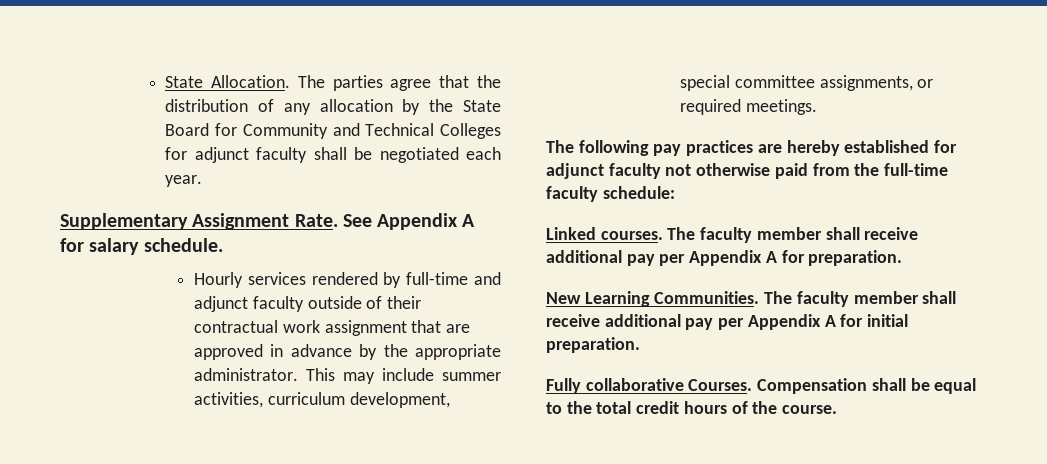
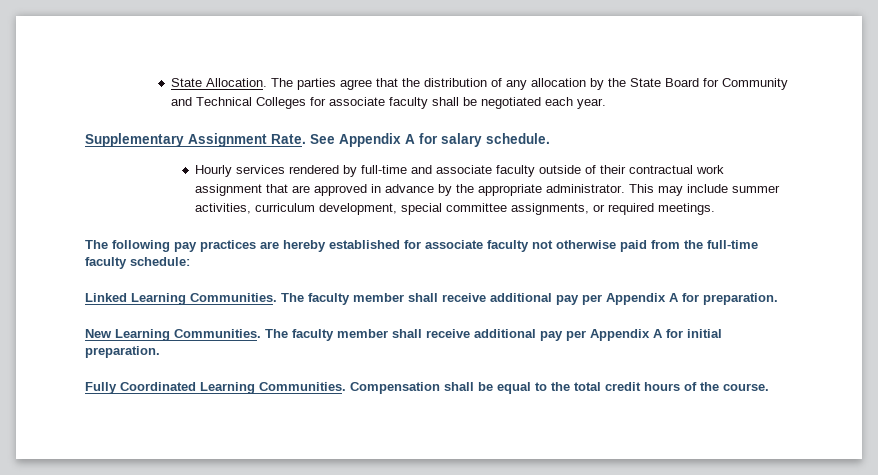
- The parties agree that the distribution of any allocation by the State Board for Community and Technical Colleges for adjunct faculty shall be negotiated each year.
+ The parties agree that the distribution of any allocation by the State Board for Community and Technical Colleges for associate faculty shall be negotiated each year.
- Hourly services rendered by full-time and adjunct faculty outside of their contractual work assignment that are approved in advance by the appropriate administrator.
+ Hourly services rendered by full-time and associate faculty outside of their contractual work assignment that are approved in advance by the appropriate administrator.
- The following pay practices are hereby established for adjunct faculty not otherwise paid from the full-time faculty schedule:
+ The following pay practices are hereby established for associate faculty not otherwise paid from the full-time faculty schedule:
- Linked courses.
+ Linked Learning Communities.
- Fully collaborative Courses.
+ Fully Coordinated Learning Communities.

